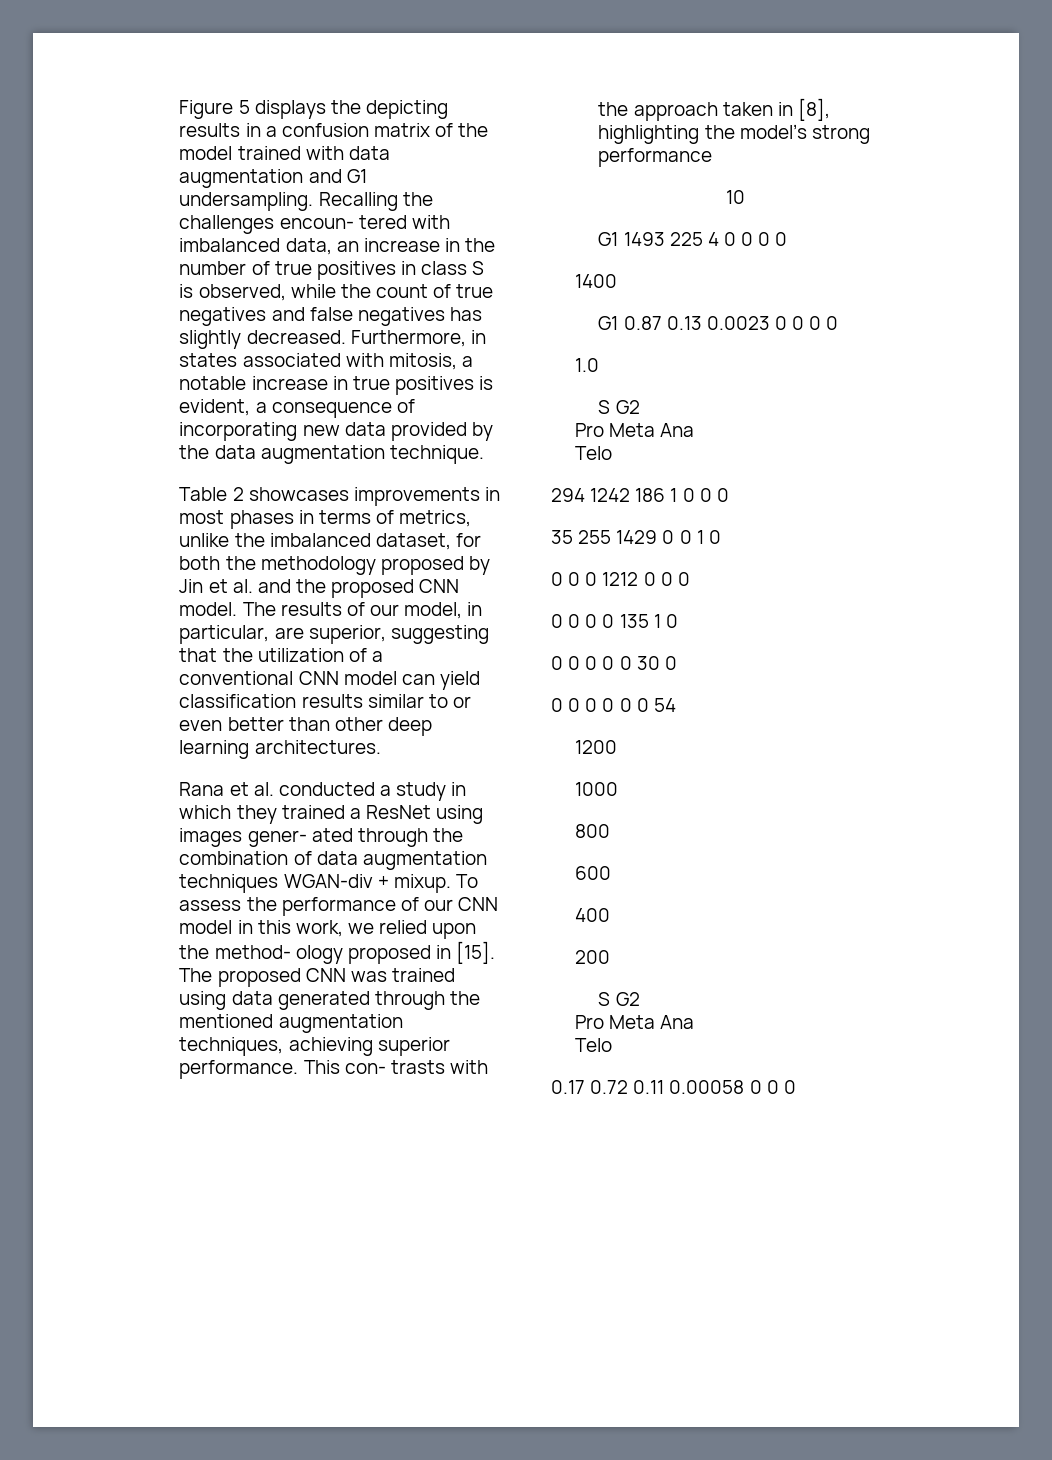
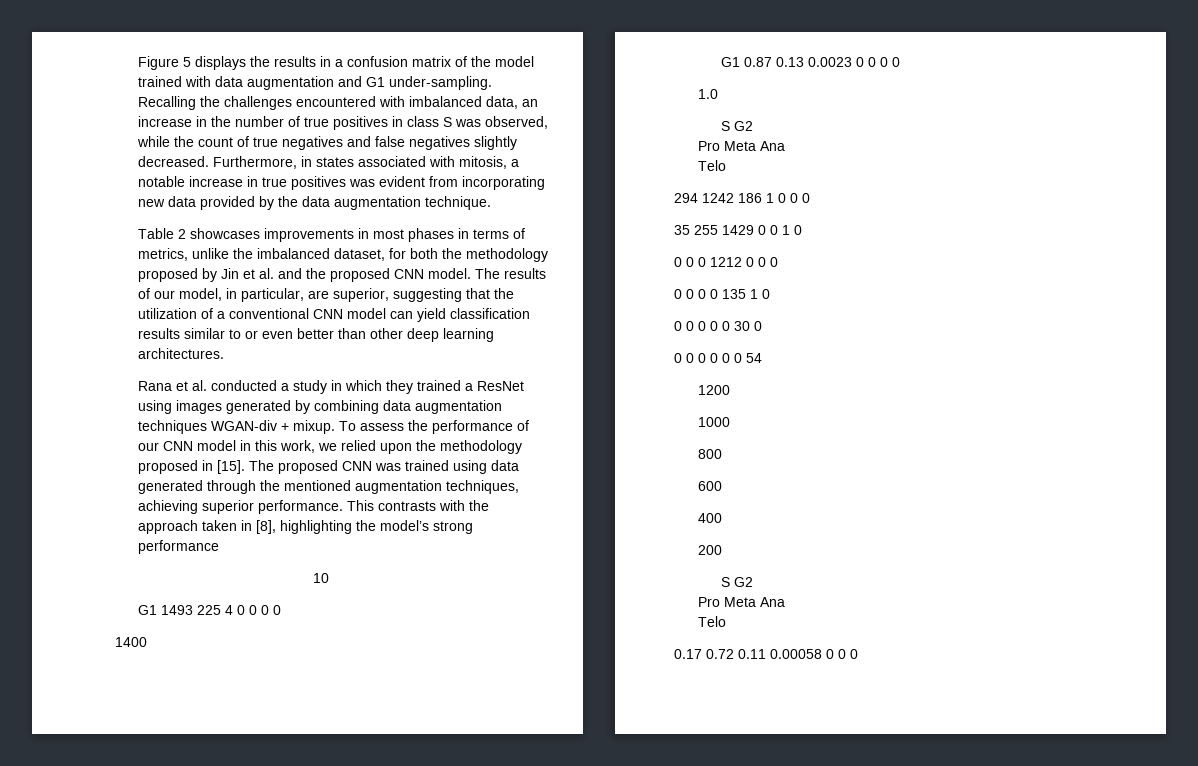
- Figure 5 displays the depicting results in a confusion matrix of the model trained with data augmentation and G1 undersampling.
+ Figure 5 displays the results in a confusion matrix of the model trained with data augmentation and G1 under-sampling.
- Recalling the challenges encoun- tered with imbalanced data, an increase in the number of true positives in class S is observed, while the count of true negatives and false negatives has slightly decreased.
+ Recalling the challenges encountered with imbalanced data, an increase in the number of true positives in class S was observed, while the count of true negatives and false negatives slightly decreased.
- Furthermore, in states associated with mitosis, a notable increase in true positives is evident, a consequence of incorporating new data provided by the data augmentation technique.
+ Furthermore, in states associated with mitosis, a notable increase in true positives was evident from incorporating new data provided by the data augmentation technique.
- Rana et al. conducted a study in which they trained a ResNet using images gener- ated through the combination of data augmentation techniques WGAN-div + mixup.
+ Rana et al. conducted a study in which they trained a ResNet using images generated by combining data augmentation techniques WGAN-div + mixup.
- To assess the performance of our CNN model in this work, we relied upon the method- ology proposed in [15].
+ To assess the performance of our CNN model in this work, we relied upon the methodology proposed in [15].
- This con- trasts with the approach taken in [8], highlighting the model’s strong performance
+ This contrasts with the approach taken in [8], highlighting the model’s strong performance

